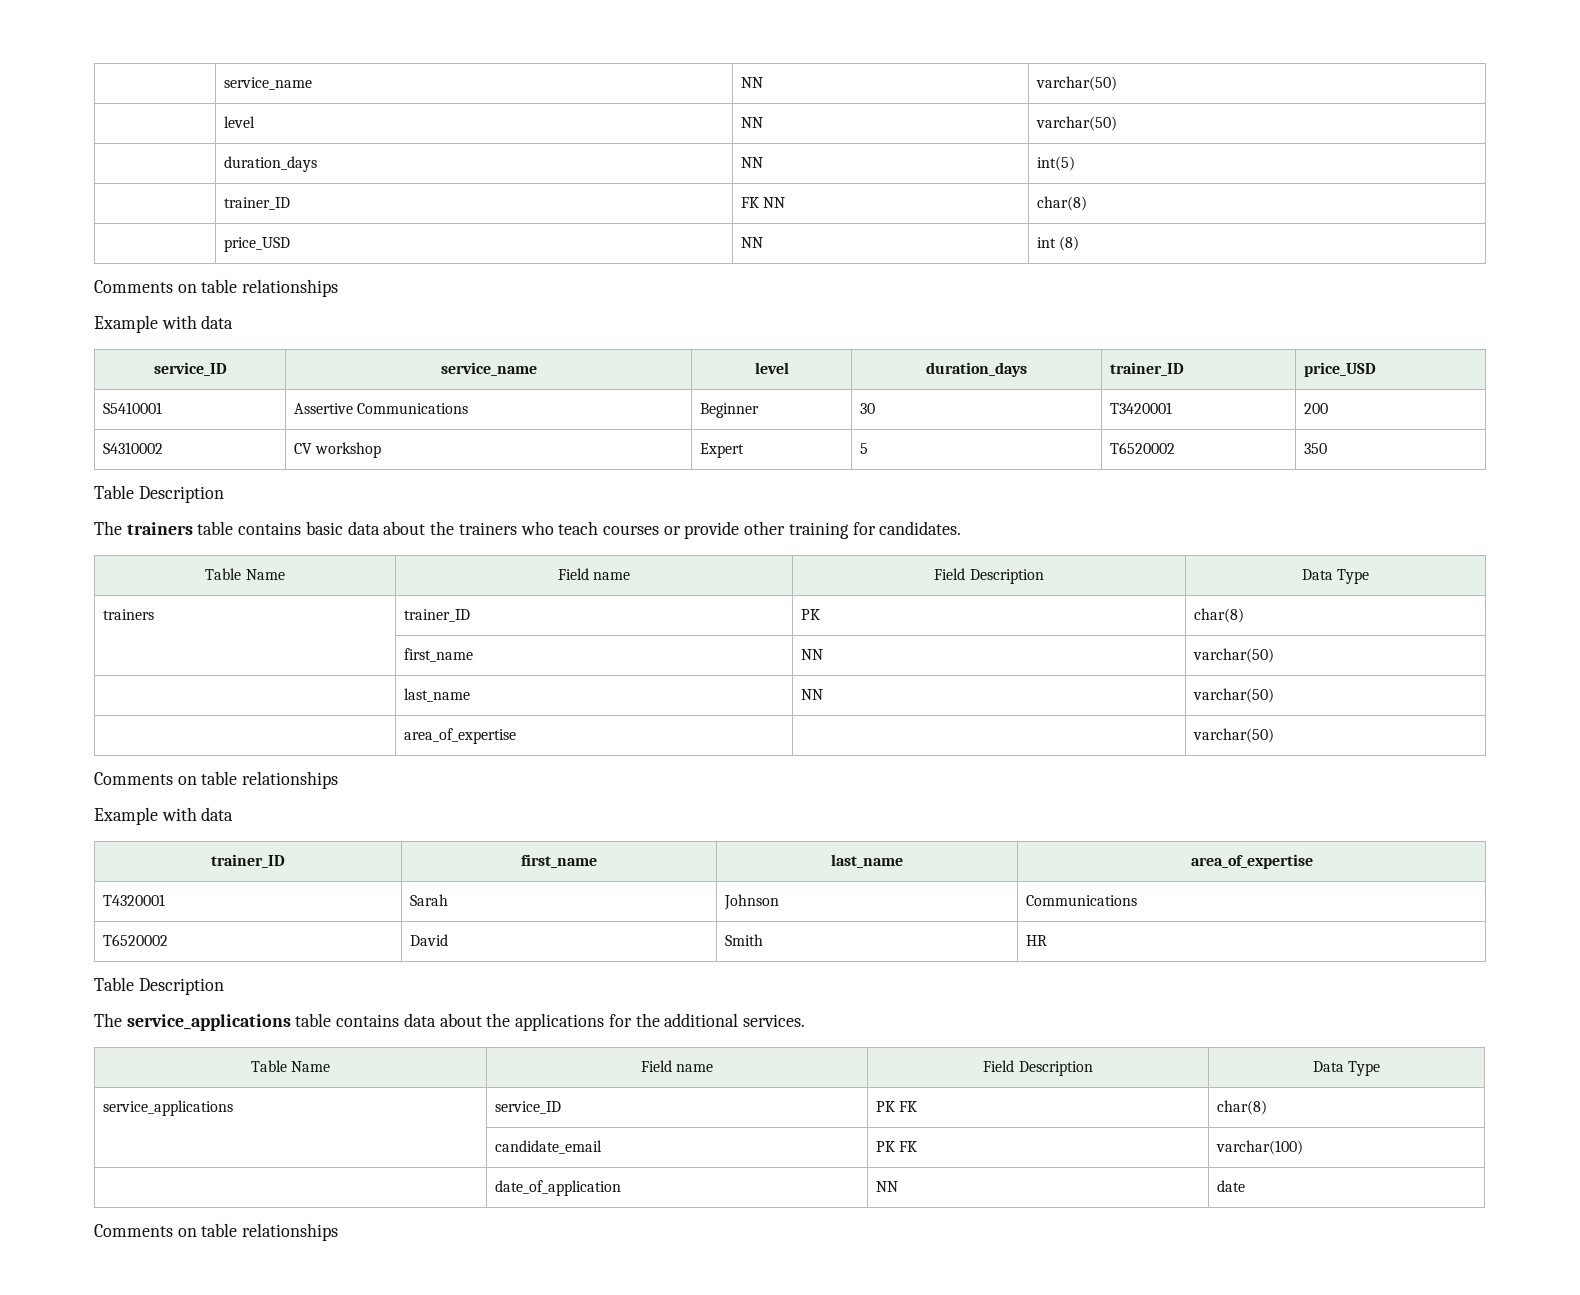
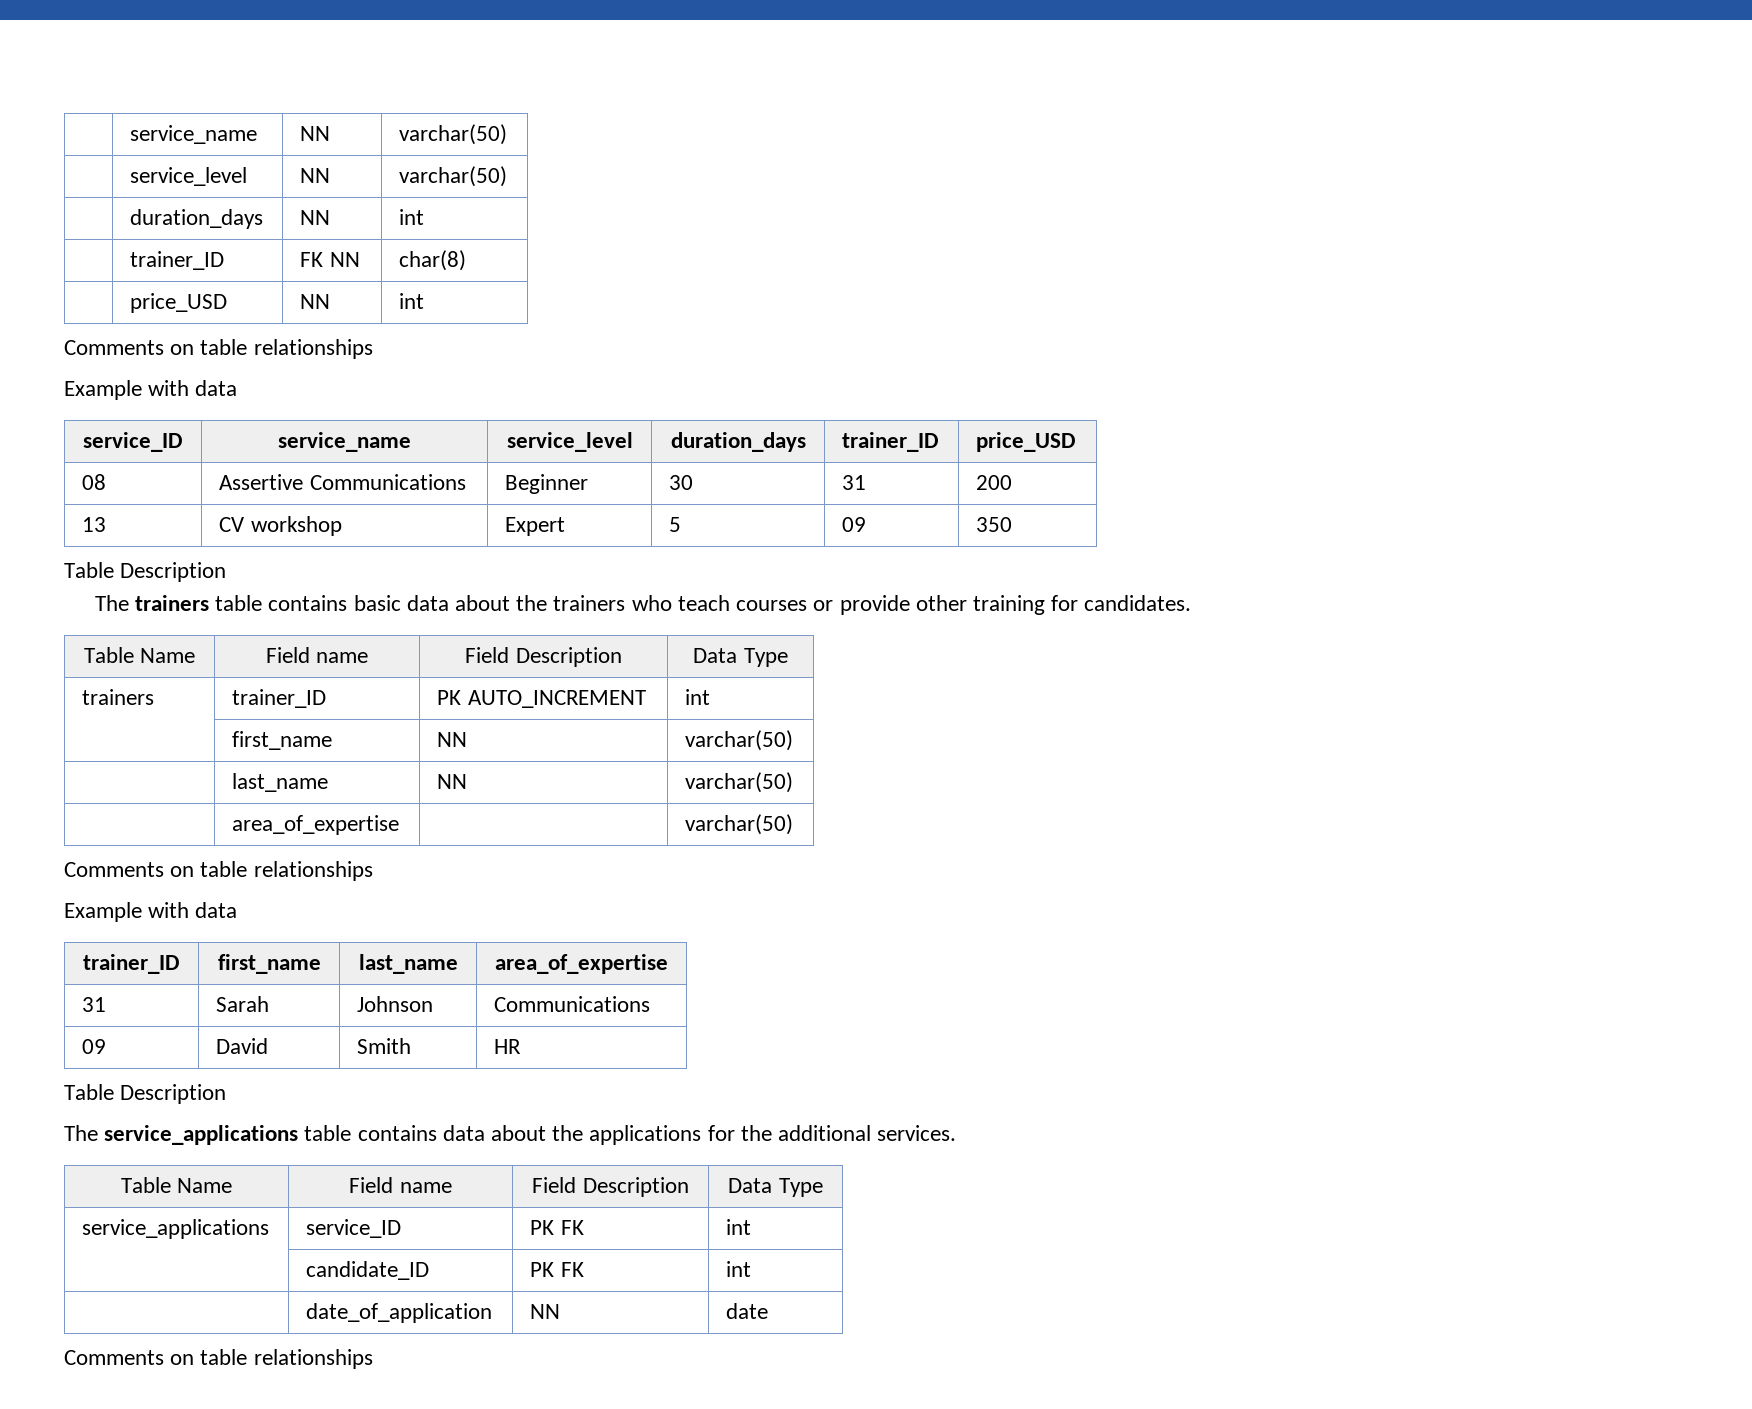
- | level | NN | varchar(50)
+ | service_level | NN | varchar(50)
- | duration_days | NN | int(5)
+ | duration_days | NN | int
- | price_USD | NN | int (8)
+ | price_USD | NN | int
- service_ID | service_name | level | duration_days | trainer_ID | price_USD
+ service_ID | service_name | service_level | duration_days | trainer_ID | price_USD
- S5410001 | Assertive Communications | Beginner | 30 | T3420001 | 200
+ 08 | Assertive Communications | Beginner | 30 | 31 | 200
- S4310002 | CV workshop | Expert | 5 | T6520002 | 350
+ 13 | CV workshop | Expert | 5 | 09 | 350
- trainers | trainer_ID | PK | char(8)
+ trainers | trainer_ID | PK AUTO_INCREMENT | int
- T4320001 | Sarah | Johnson | Communications
+ 31 | Sarah | Johnson | Communications
- T6520002 | David | Smith | HR
+ 09 | David | Smith | HR
- service_applications | service_ID | PK FK | char(8)
- | candidate_email | PK FK | varchar(100)
+ service_applications | service_ID | PK FK | int
+ | candidate_ID | PK FK | int

